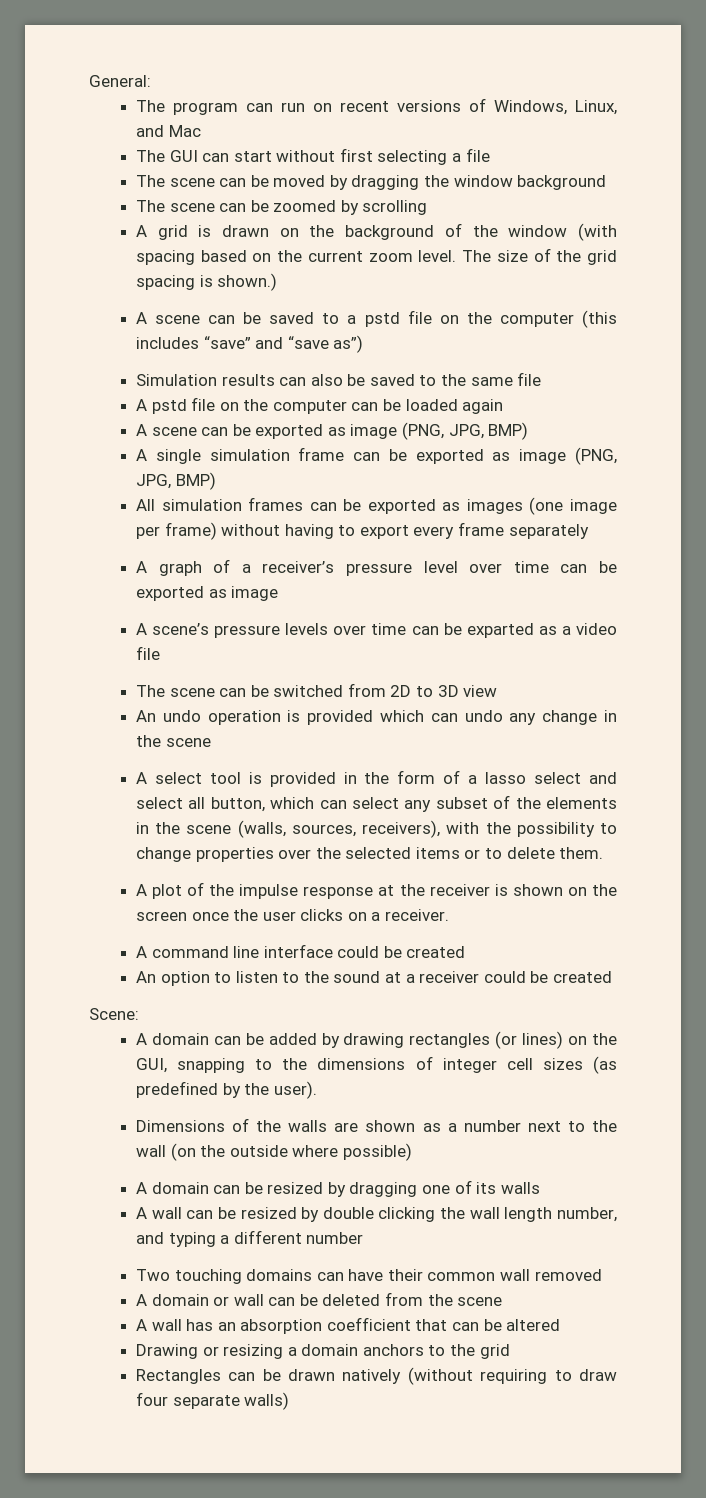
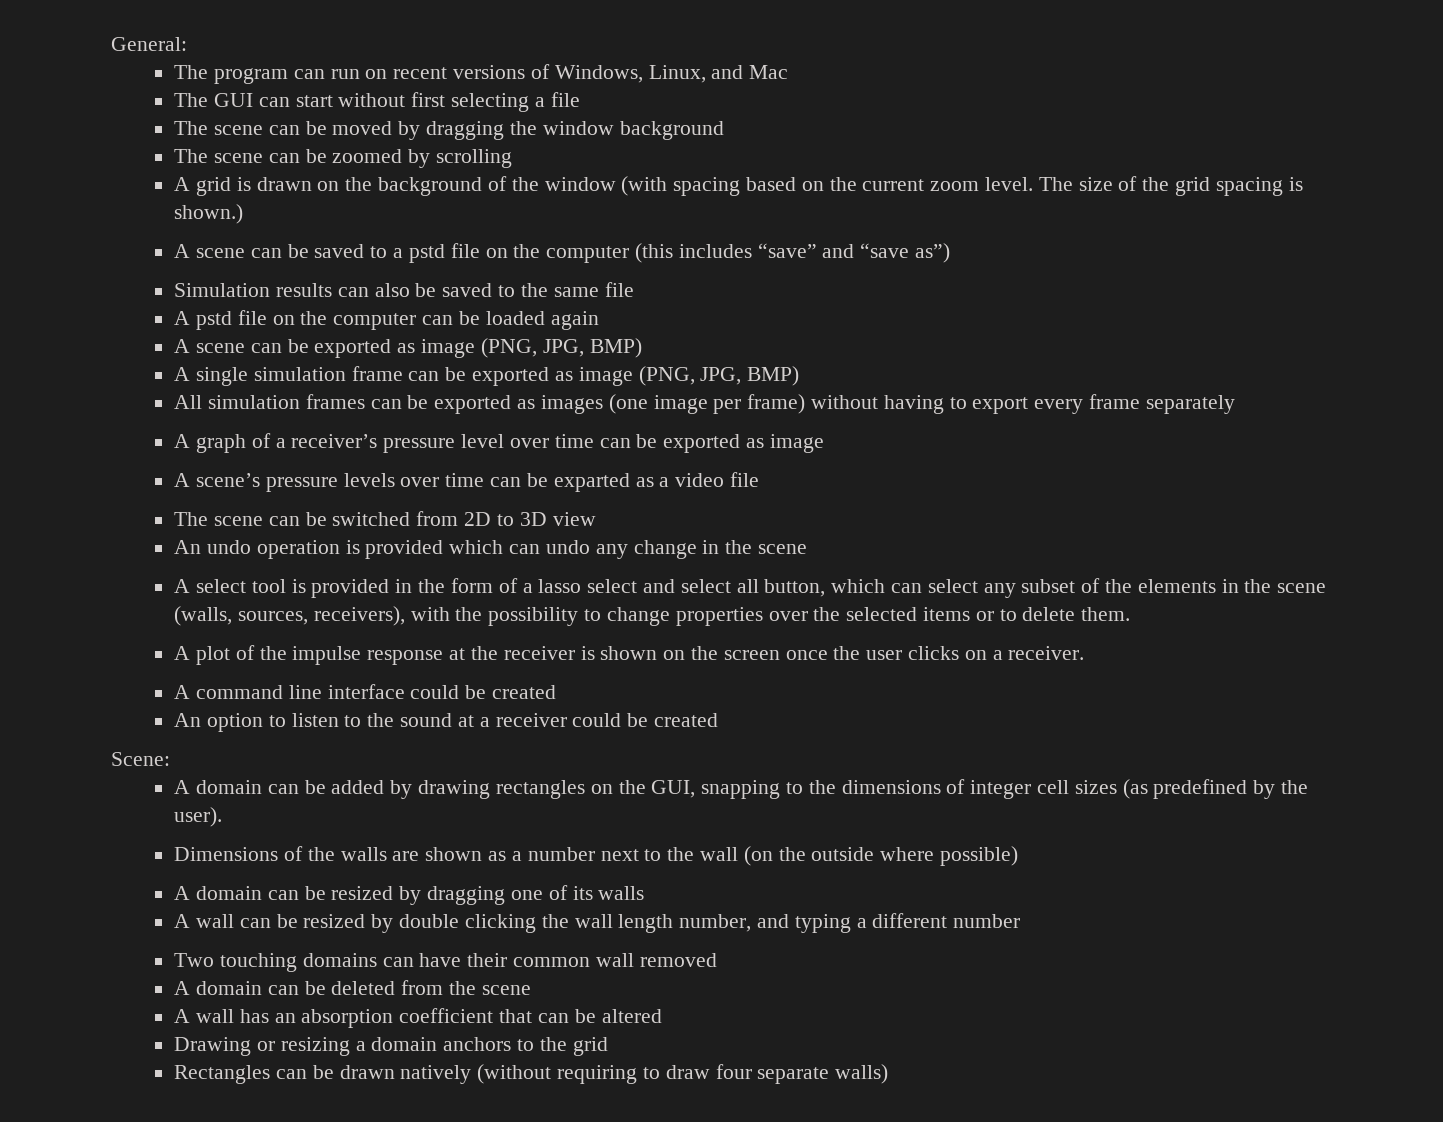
- A domain can be added by drawing rectangles (or lines) on the GUI, snapping to the dimensions of integer cell sizes (as predefined by the user).
+ A domain can be added by drawing rectangles on the GUI, snapping to the dimensions of integer cell sizes (as predefined by the user).
- A domain or wall can be deleted from the scene
+ A domain can be deleted from the scene

